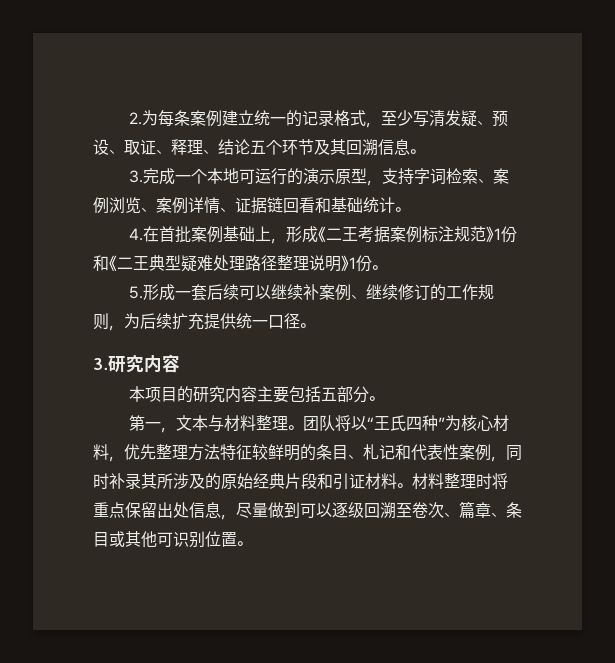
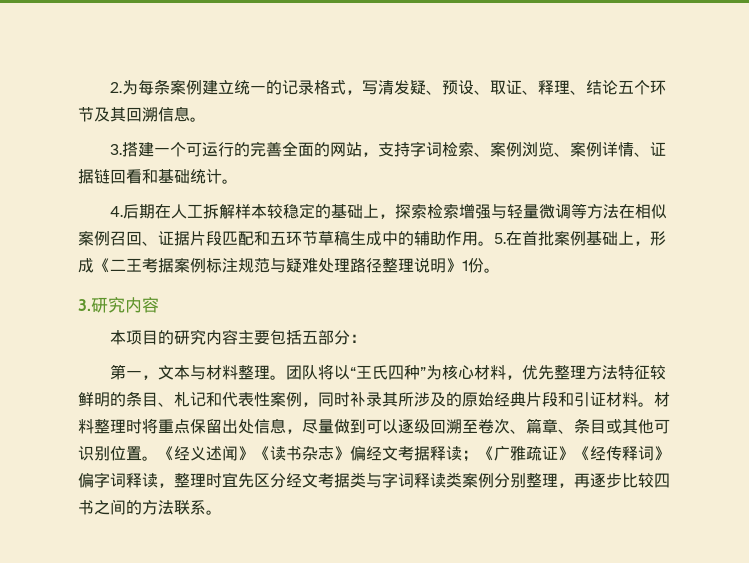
- 2.为每条案例建立统一的记录格式，至少写清发疑、预设、取证、释理、结论五个环节及其回溯信息。
+ 2.为每条案例建立统一的记录格式，写清发疑、预设、取证、释理、结论五个环节及其回溯信息。
- 3.完成一个本地可运行的演示原型，支持字词检索、案例浏览、案例详情、证据链回看和基础统计。
+ 3.搭建一个可运行的完善全面的网站，支持字词检索、案例浏览、案例详情、证据链回看和基础统计。
- 4.在首批案例基础上，形成《二王考据案例标注规范》1份和《二王典型疑难处理路径整理说明》1份。
+ 4.后期在人工拆解样本较稳定的基础上，探索检索增强与轻量微调等方法在相似案例召回、证据片段匹配和五环节草稿生成中的辅助作用。5.在首批案例基础上，形成《二王考据案例标注规范与疑难处理路径整理说明》1份。
- 5.形成一套后续可以继续补案例、继续修订的工作规则，为后续扩充提供统一口径。
- 本项目的研究内容主要包括五部分。
+ 本项目的研究内容主要包括五部分：
+ 《经义述闻》《读书杂志》偏经文考据释读；《广雅疏证》《经传释词》偏字词释读，整理时宜先区分经文考据类与字词释读类案例分别整理，再逐步比较四书之间的方法联系。

